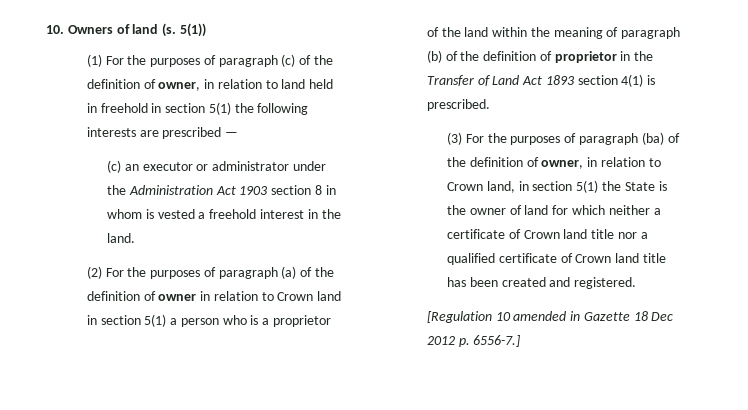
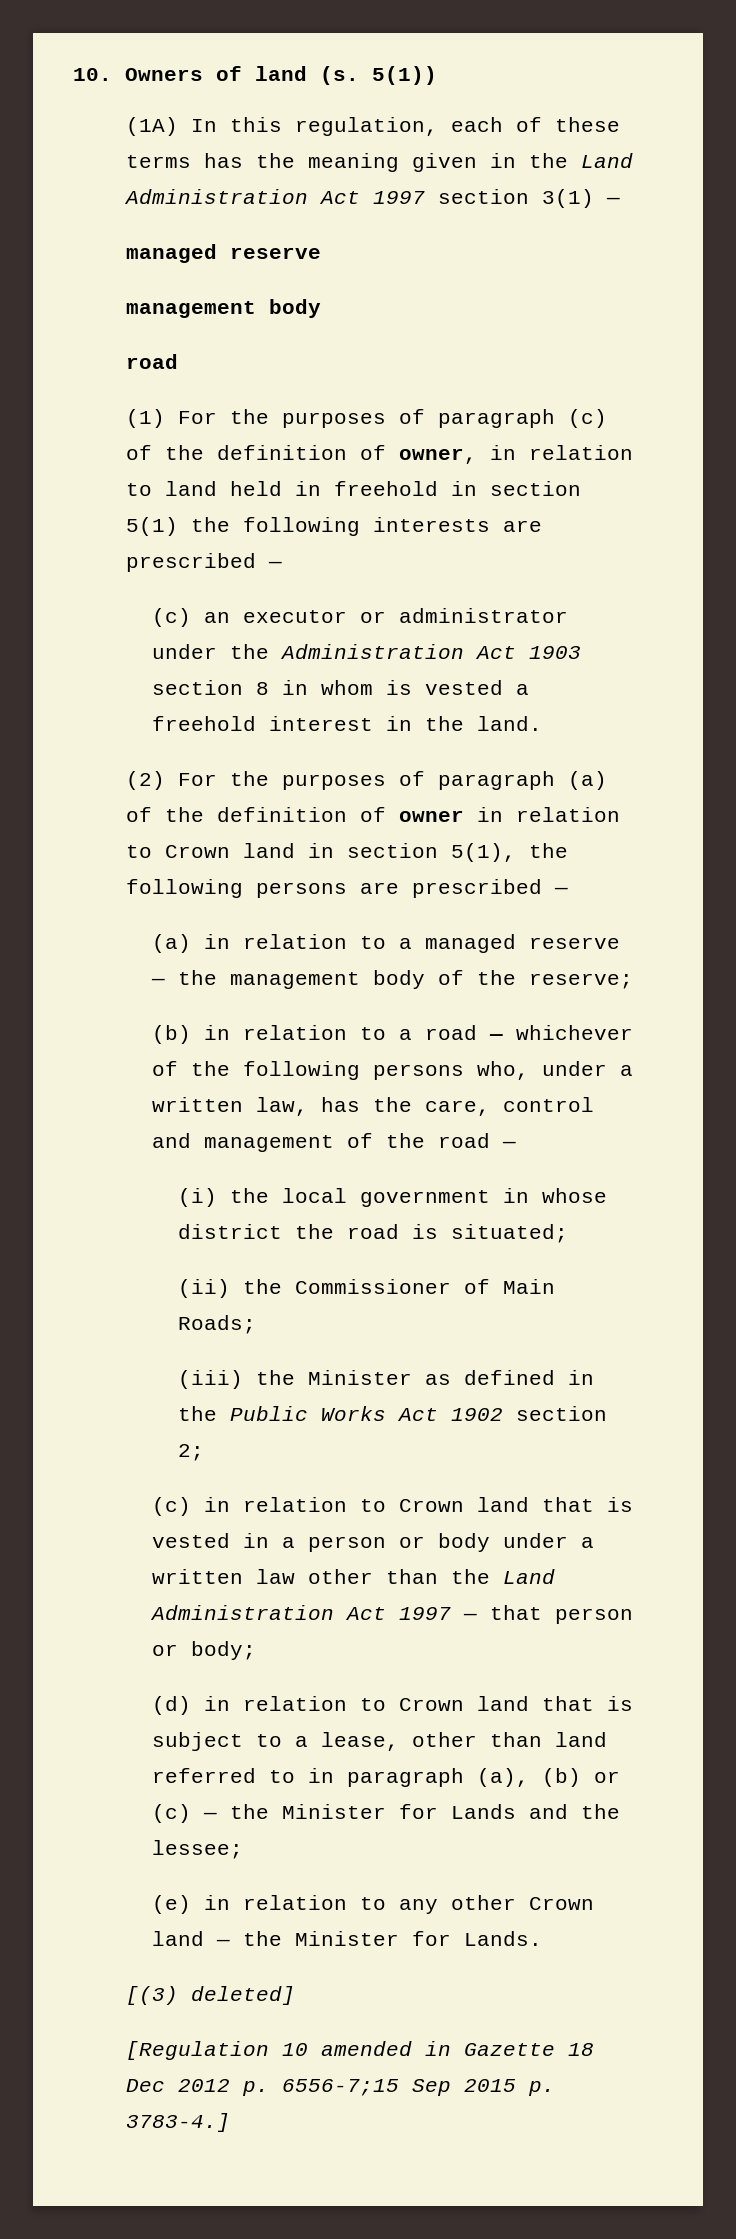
+ (1A) In this regulation, each of these terms has the meaning given in the Land Administration Act 1997 section 3(1) —
+ managed reserve
+ management body
+ road
- (2) For the purposes of paragraph (a) of the definition of owner in relation to Crown land in section 5(1) a person who is a proprietor of the land within the meaning of paragraph (b) of the definition of proprietor in the Transfer of Land Act 1893 section 4(1) is prescribed.
- (3) For the purposes of paragraph (ba) of the definition of owner, in relation to Crown land, in section 5(1) the State is the owner of land for which neither a certificate of Crown land title nor a qualified certificate of Crown land title has been created and registered.
+ (2) For the purposes of paragraph (a) of the definition of owner in relation to Crown land in section 5(1), the following persons are prescribed —
+ (a) in relation to a managed reserve — the management body of the reserve;
+ (b) in relation to a road — whichever of the following persons who, under a written law, has the care, control and management of the road —
+ (i) the local government in whose district the road is situated;
+ (ii) the Commissioner of Main Roads;
+ (iii) the Minister as defined in the Public Works Act 1902 section 2;
+ (c) in relation to Crown land that is vested in a person or body under a written law other than the Land Administration Act 1997 — that person or body;
+ (d) in relation to Crown land that is subject to a lease, other than land referred to in paragraph (a), (b) or (c) — the Minister for Lands and the lessee;
+ (e) in relation to any other Crown land — the Minister for Lands.
+ [(3) deleted]
- [Regulation 10 amended in Gazette 18 Dec 2012 p. 6556-7.]
+ [Regulation 10 amended in Gazette 18 Dec 2012 p. 6556-7;15 Sep 2015 p. 3783-4.]

